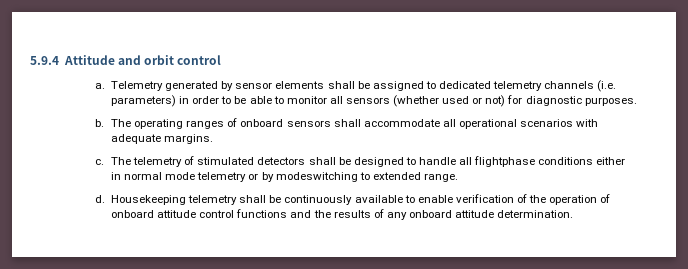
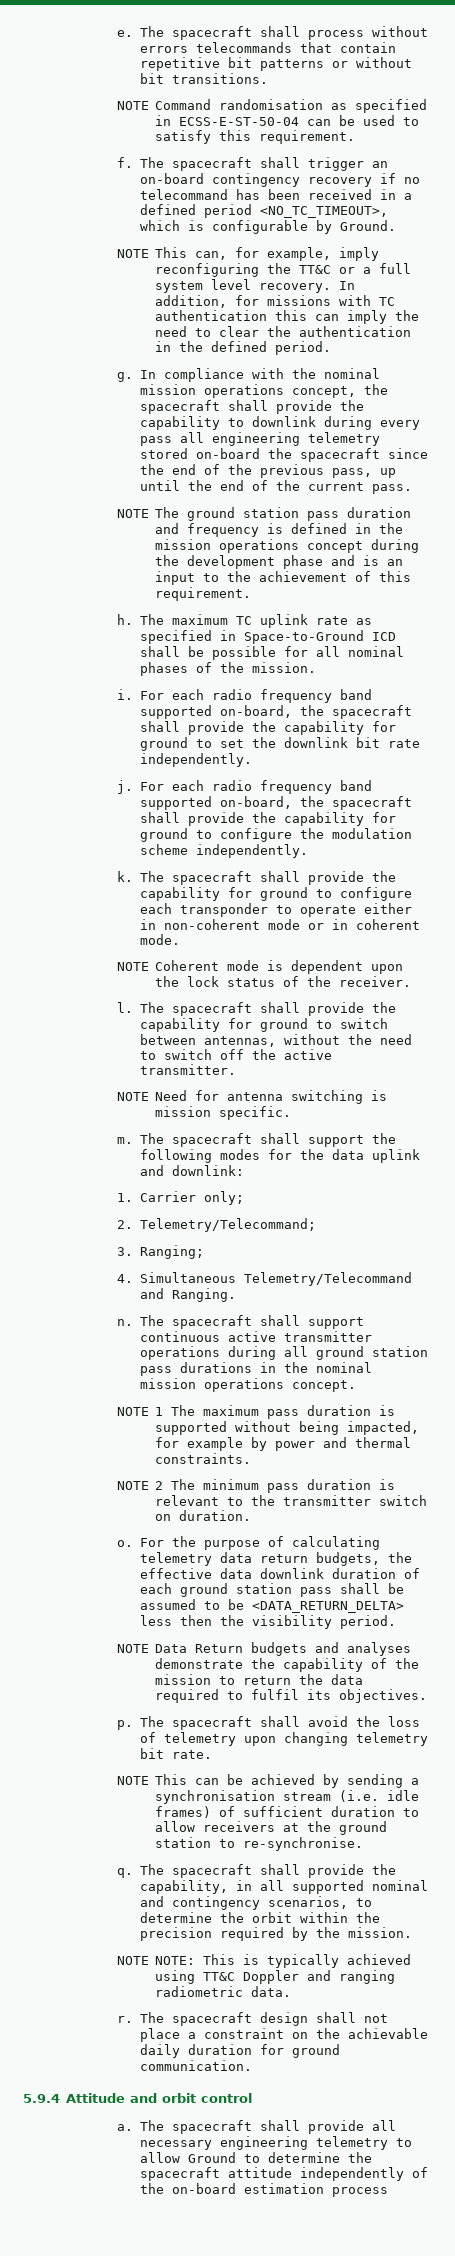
+ e. The spacecraft shall process without errors telecommands that contain repetitive bit patterns or without bit transitions.
+ NOTE Command randomisation as specified in ECSS-E-ST-50-04 can be used to satisfy this requirement.
+ f. The spacecraft shall trigger an on-board contingency recovery if no telecommand has been received in a defined period <NO_TC_TIMEOUT>, which is configurable by Ground.
+ NOTE This can, for example, imply reconfiguring the TT&C or a full system level recovery. In addition, for missions with TC authentication this can imply the need to clear the authentication in the defined period.
+ g. In compliance with the nominal mission operations concept, the spacecraft shall provide the capability to downlink during every pass all engineering telemetry stored on-board the spacecraft since the end of the previous pass, up until the end of the current pass.
+ NOTE The ground station pass duration and frequency is defined in the mission operations concept during the development phase and is an input to the achievement of this requirement.
+ h. The maximum TC uplink rate as specified in Space-to-Ground ICD shall be possible for all nominal phases of the mission.
+ i. For each radio frequency band supported on-board, the spacecraft shall provide the capability for ground to set the downlink bit rate independently.
+ j. For each radio frequency band supported on-board, the spacecraft shall provide the capability for ground to configure the modulation scheme independently.
+ k. The spacecraft shall provide the capability for ground to configure each transponder to operate either in non-coherent mode or in coherent mode.
+ NOTE Coherent mode is dependent upon the lock status of the receiver.
+ l. The spacecraft shall provide the capability for ground to switch between antennas, without the need to switch off the active transmitter.
+ NOTE Need for antenna switching is mission specific.
+ m. The spacecraft shall support the following modes for the data uplink and downlink:
+ 1. Carrier only;
+ 2. Telemetry/Telecommand;
+ 3. Ranging;
+ 4. Simultaneous Telemetry/Telecommand and Ranging.
+ n. The spacecraft shall support continuous active transmitter operations during all ground station pass durations in the nominal mission operations concept.
+ NOTE 1 The maximum pass duration is supported without being impacted, for example by power and thermal constraints.
+ NOTE 2 The minimum pass duration is relevant to the transmitter switch on duration.
+ o. For the purpose of calculating telemetry data return budgets, the effective data downlink duration of each ground station pass shall be assumed to be <DATA_RETURN_DELTA> less then the visibility period.
+ NOTE Data Return budgets and analyses demonstrate the capability of the mission to return the data required to fulfil its objectives.
+ p. The spacecraft shall avoid the loss of telemetry upon changing telemetry bit rate.
+ NOTE This can be achieved by sending a synchronisation stream (i.e. idle frames) of sufficient duration to allow receivers at the ground station to re-synchronise.
+ q. The spacecraft shall provide the capability, in all supported nominal and contingency scenarios, to determine the orbit within the precision required by the mission.
+ NOTE NOTE: This is typically achieved using TT&C Doppler and ranging radiometric data.
+ r. The spacecraft design shall not place a constraint on the achievable daily duration for ground communication.
- Telemetry generated by sensor elements shall be assigned to dedicated telemetry channels (i.e. parameters) in order to be able to monitor all sensors (whether used or not) for diagnostic purposes.
- b. The operating ranges of onboard sensors shall accommodate all operational scenarios with adequate margins.
- c. The telemetry of stimulated detectors shall be designed to handle all flightphase conditions either in normal mode telemetry or by modeswitching to extended range.
- d. Housekeeping telemetry shall be continuously available to enable verification of the operation of onboard attitude control functions and the results of any onboard attitude determination.
+ The spacecraft shall provide all necessary engineering telemetry to allow Ground to determine the spacecraft attitude independently of the on-board estimation process

